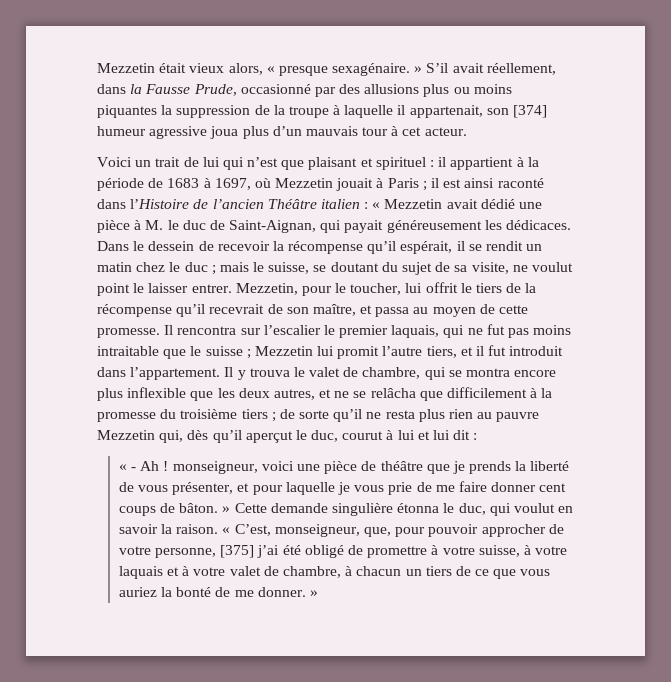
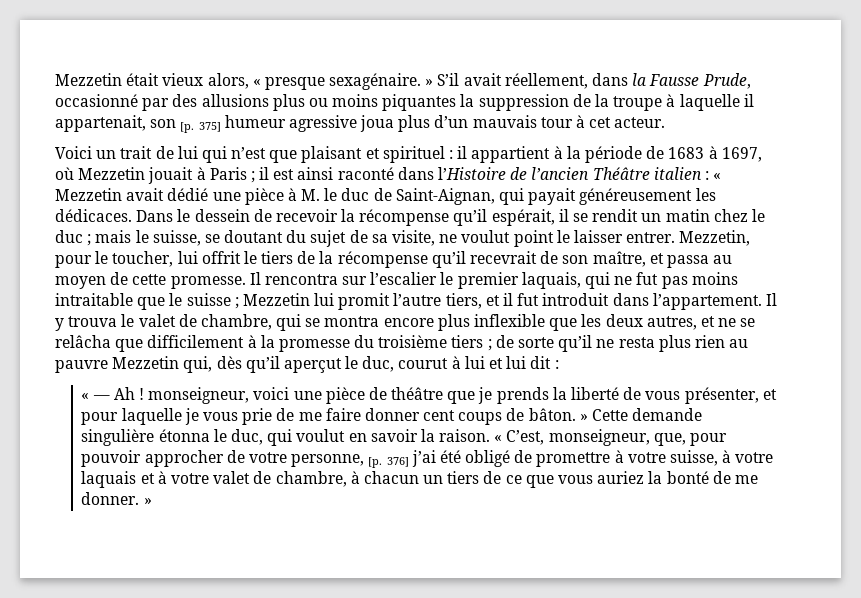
- Mezzetin était vieux alors, « presque sexagénaire. » S’il avait réellement, dans la Fausse Prude, occasionné par des allusions plus ou moins piquantes la suppression de la troupe à laquelle il appartenait, son [374] humeur agressive joua plus d’un mauvais tour à cet acteur.
+ Mezzetin était vieux alors, « presque sexagénaire. » S’il avait réellement, dans la Fausse Prude, occasionné par des allusions plus ou moins piquantes la suppression de la troupe à laquelle il appartenait, son [p. 375] humeur agressive joua plus d’un mauvais tour à cet acteur.
- « - Ah ! monseigneur, voici une pièce de théâtre que je prends la liberté de vous présenter, et pour laquelle je vous prie de me faire donner cent coups de bâton. » Cette demande singulière étonna le duc, qui voulut en savoir la raison.
+ « — Ah ! monseigneur, voici une pièce de théâtre que je prends la liberté de vous présenter, et pour laquelle je vous prie de me faire donner cent coups de bâton. » Cette demande singulière étonna le duc, qui voulut en savoir la raison.
- « C’est, monseigneur, que, pour pouvoir approcher de votre personne, [375] j’ai été obligé de promettre à votre suisse, à votre laquais et à votre valet de chambre, à chacun un tiers de ce que vous auriez la bonté de me donner. »
+ « C’est, monseigneur, que, pour pouvoir approcher de votre personne, [p. 376] j’ai été obligé de promettre à votre suisse, à votre laquais et à votre valet de chambre, à chacun un tiers de ce que vous auriez la bonté de me donner. »

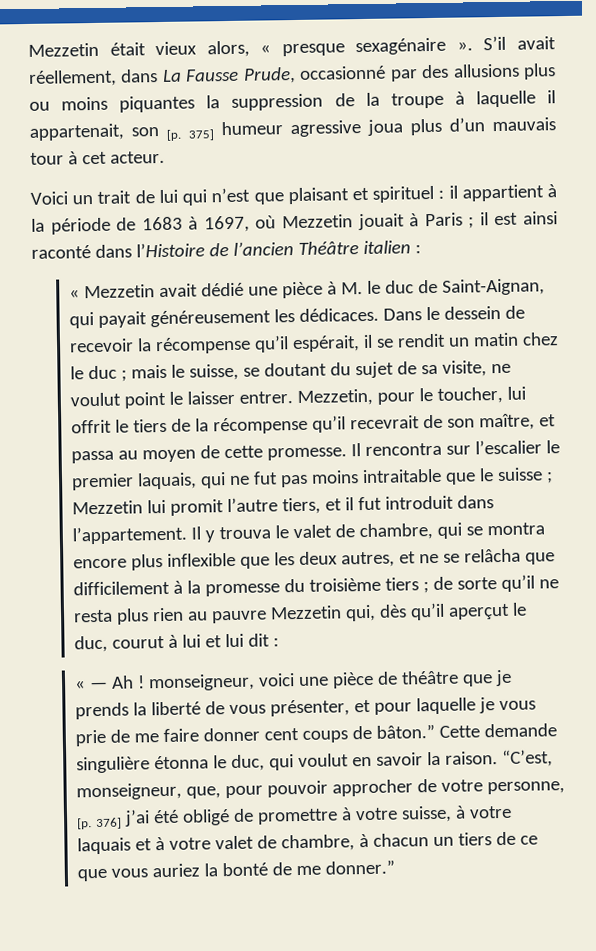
- Mezzetin était vieux alors, « presque sexagénaire. » S’il avait réellement, dans la Fausse Prude, occasionné par des allusions plus ou moins piquantes la suppression de la troupe à laquelle il appartenait, son [p. 375] humeur agressive joua plus d’un mauvais tour à cet acteur.
+ Mezzetin était vieux alors, « presque sexagénaire ». S’il avait réellement, dans La Fausse Prude, occasionné par des allusions plus ou moins piquantes la suppression de la troupe à laquelle il appartenait, son [p. 375] humeur agressive joua plus d’un mauvais tour à cet acteur.
- Voici un trait de lui qui n’est que plaisant et spirituel : il appartient à la période de 1683 à 1697, où Mezzetin jouait à Paris ; il est ainsi raconté dans l’Histoire de l’ancien Théâtre italien : « Mezzetin avait dédié une pièce à M. le duc de Saint-Aignan, qui payait généreusement les dédicaces.
+ Voici un trait de lui qui n’est que plaisant et spirituel : il appartient à la période de 1683 à 1697, où Mezzetin jouait à Paris ; il est ainsi raconté dans l’Histoire de l’ancien Théâtre italien :
+ « Mezzetin avait dédié une pièce à M. le duc de Saint-Aignan, qui payait généreusement les dédicaces.
- « — Ah ! monseigneur, voici une pièce de théâtre que je prends la liberté de vous présenter, et pour laquelle je vous prie de me faire donner cent coups de bâton. » Cette demande singulière étonna le duc, qui voulut en savoir la raison.
+ « — Ah ! monseigneur, voici une pièce de théâtre que je prends la liberté de vous présenter, et pour laquelle je vous prie de me faire donner cent coups de bâton.” Cette demande singulière étonna le duc, qui voulut en savoir la raison.
- « C’est, monseigneur, que, pour pouvoir approcher de votre personne, [p. 376] j’ai été obligé de promettre à votre suisse, à votre laquais et à votre valet de chambre, à chacun un tiers de ce que vous auriez la bonté de me donner. »
+ “C’est, monseigneur, que, pour pouvoir approcher de votre personne, [p. 376] j’ai été obligé de promettre à votre suisse, à votre laquais et à votre valet de chambre, à chacun un tiers de ce que vous auriez la bonté de me donner.”

